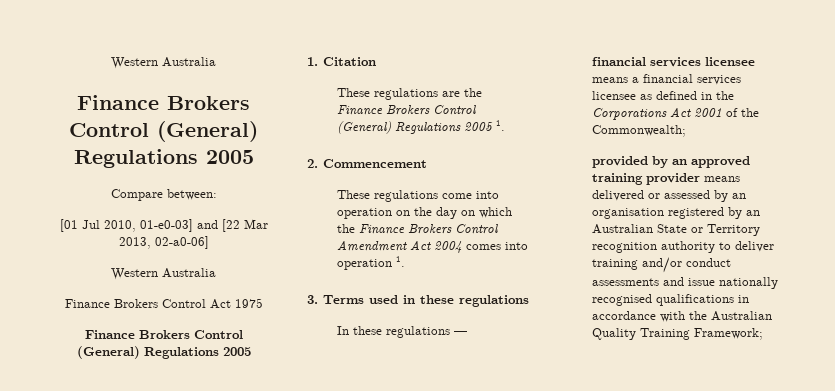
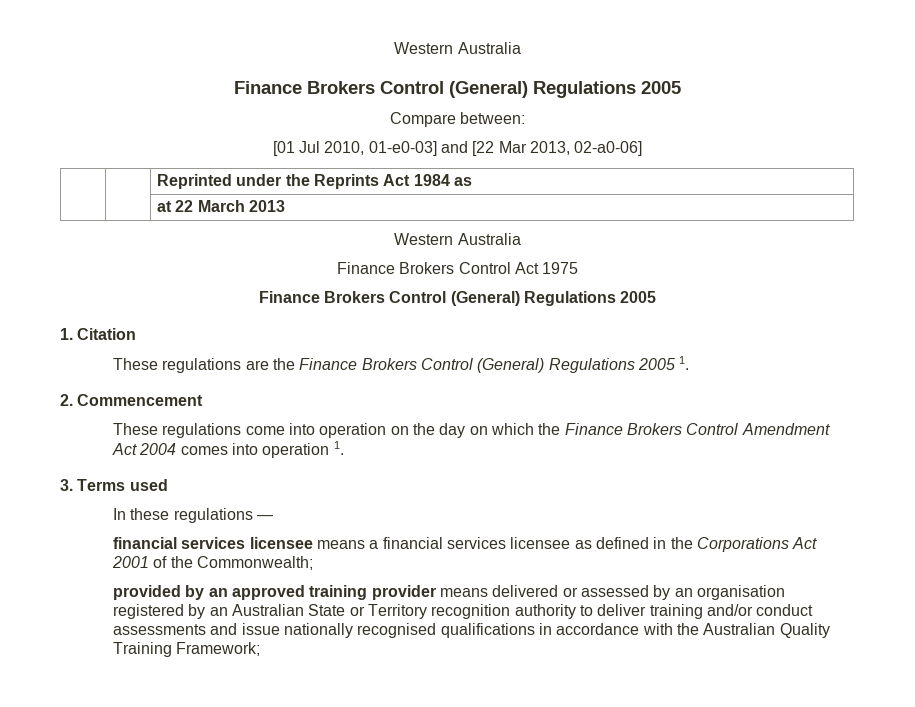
+ | | Reprinted under the Reprints Act 1984 as
+ | | at 22 March 2013
- 3. Terms used in these regulations
+ 3. Terms used

